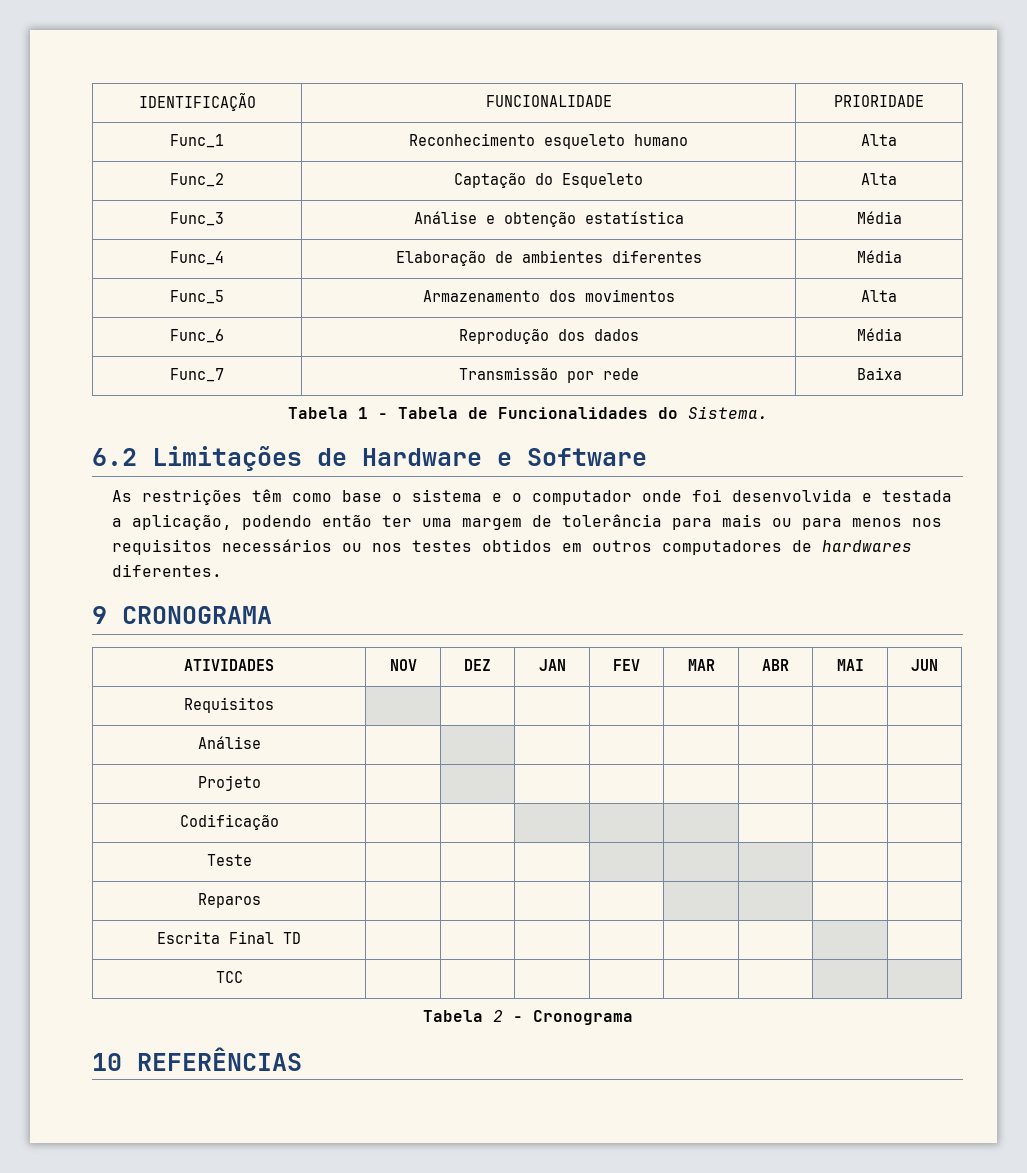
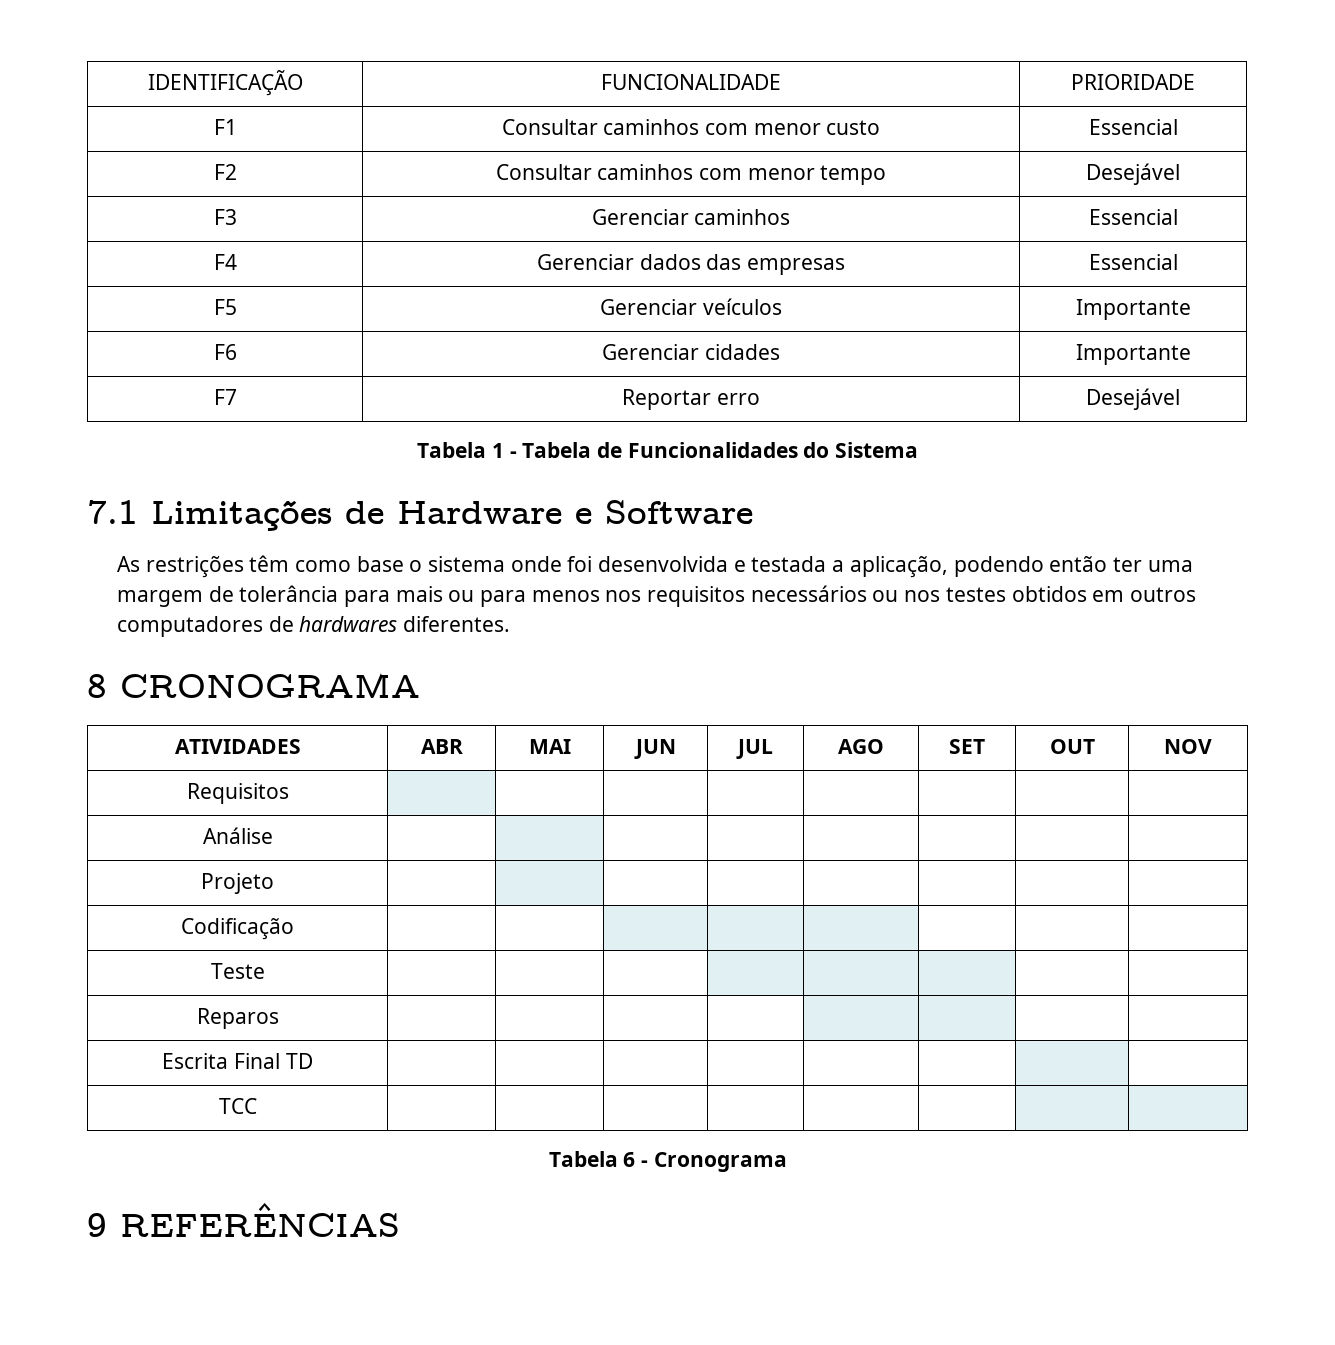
- Func_1 | Reconhecimento esqueleto humano | Alta
- Func_2 | Captação do Esqueleto | Alta
- Func_3 | Análise e obtenção estatística | Média
- Func_4 | Elaboração de ambientes diferentes | Média
- Func_5 | Armazenamento dos movimentos | Alta
- Func_6 | Reprodução dos dados | Média
- Func_7 | Transmissão por rede | Baixa
+ F1 | Consultar caminhos com menor custo | Essencial
+ F2 | Consultar caminhos com menor tempo | Desejável
+ F3 | Gerenciar caminhos | Essencial
+ F4 | Gerenciar dados das empresas | Essencial
+ F5 | Gerenciar veículos | Importante
+ F6 | Gerenciar cidades | Importante
+ F7 | Reportar erro | Desejável
- Tabela 1 - Tabela de Funcionalidades do Sistema.
- 6.2 Limitações de Hardware e Software
+ Tabela 1 - Tabela de Funcionalidades do Sistema
+ 7.1 Limitações de Hardware e Software
- As restrições têm como base o sistema e o computador onde foi desenvolvida e testada a aplicação, podendo então ter uma margem de tolerância para mais ou para menos nos requisitos necessários ou nos testes obtidos em outros computadores de hardwares diferentes.
+ As restrições têm como base o sistema onde foi desenvolvida e testada a aplicação, podendo então ter uma margem de tolerância para mais ou para menos nos requisitos necessários ou nos testes obtidos em outros computadores de hardwares diferentes.
- 9 CRONOGRAMA
+ 8 CRONOGRAMA
- ATIVIDADES | NOV | DEZ | JAN | FEV | MAR | ABR | MAI | JUN
+ ATIVIDADES | ABR | MAI | JUN | JUL | AGO | SET | OUT | NOV
- Tabela 2 - Cronograma
+ Tabela 6 - Cronograma
- 10 REFERÊNCIAS
+ 9 REFERÊNCIAS

